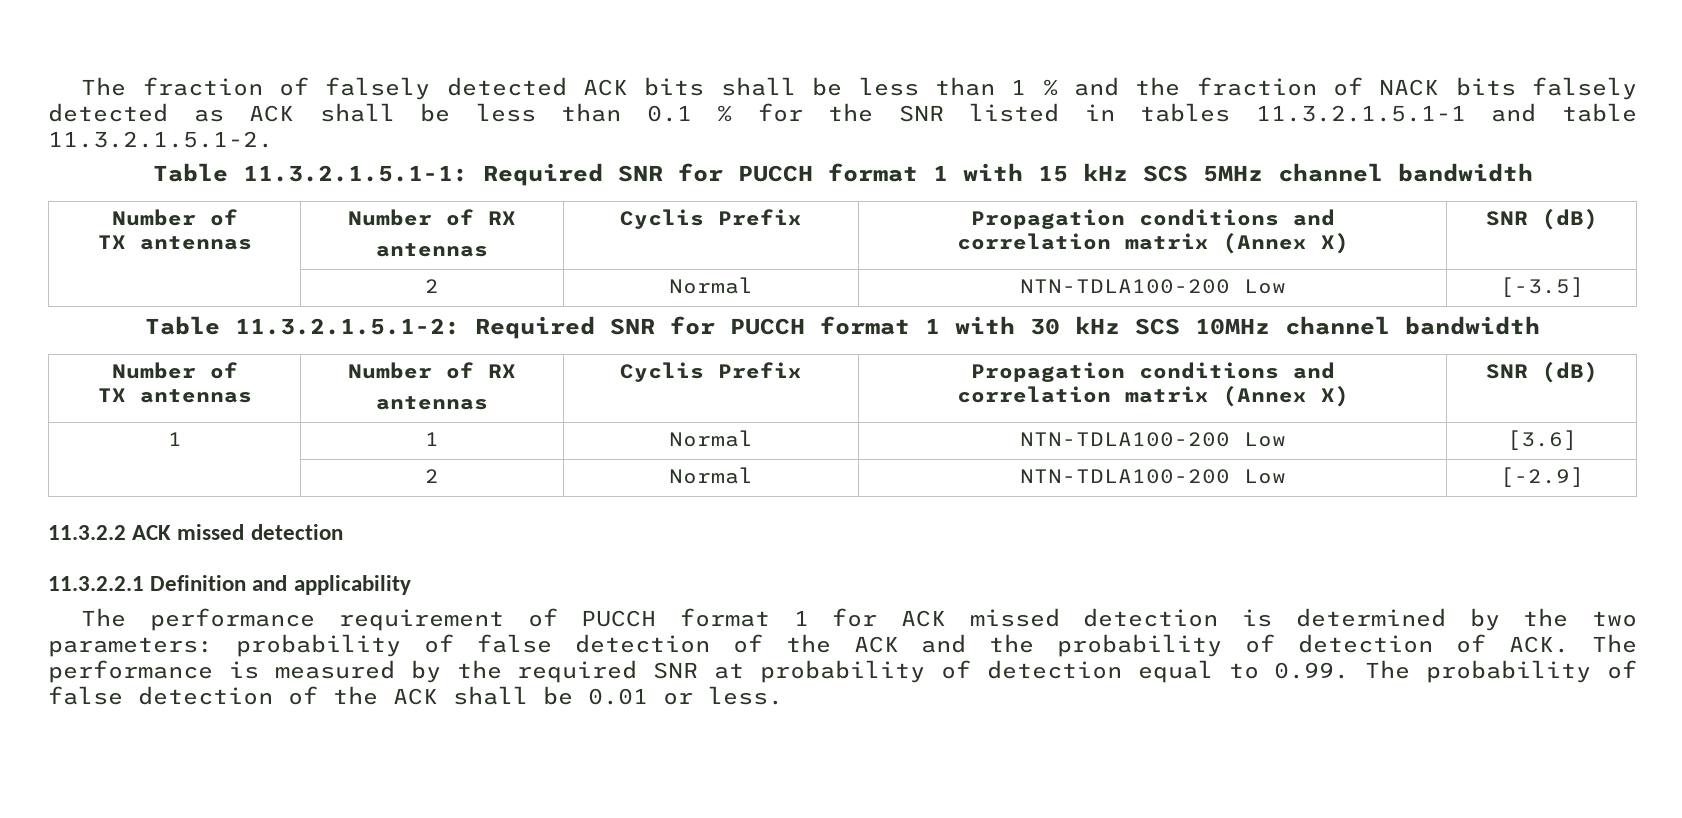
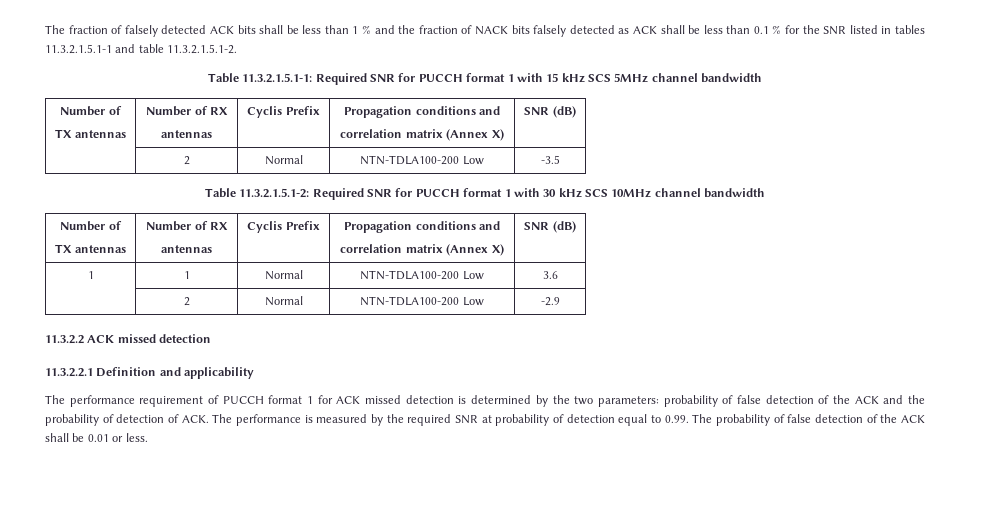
- | 2 | Normal | NTN-TDLA100-200 Low | [-3.5]
+ | 2 | Normal | NTN-TDLA100-200 Low | -3.5
- 1 | 1 | Normal | NTN-TDLA100-200 Low | [3.6]
- | 2 | Normal | NTN-TDLA100-200 Low | [-2.9]
+ 1 | 1 | Normal | NTN-TDLA100-200 Low | 3.6
+ | 2 | Normal | NTN-TDLA100-200 Low | -2.9

